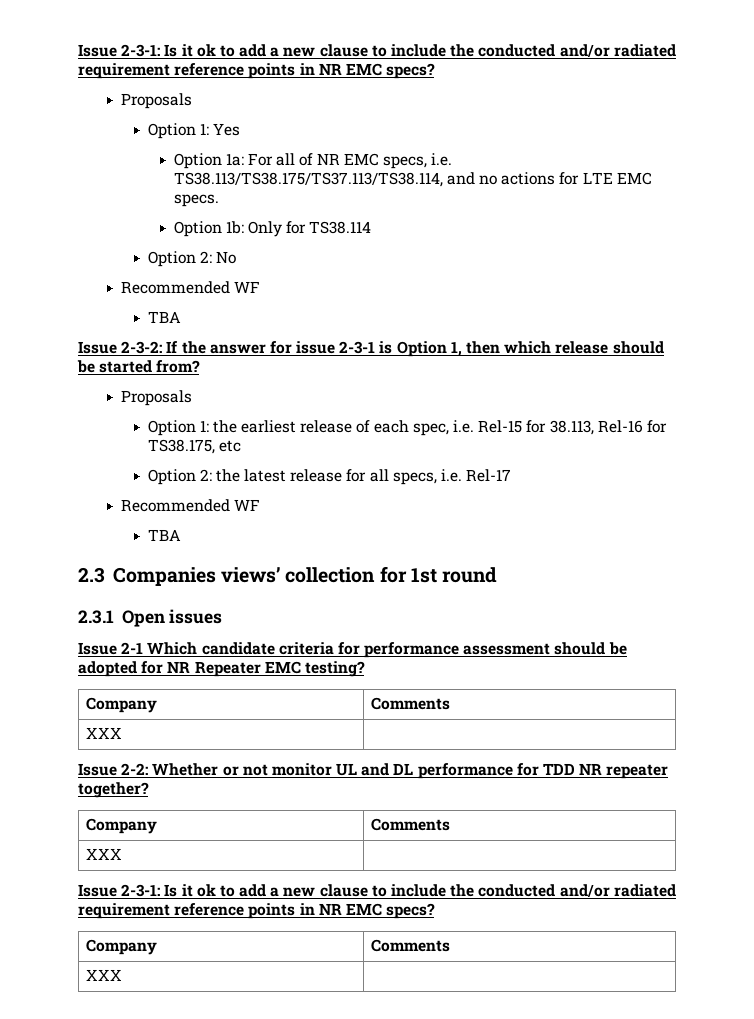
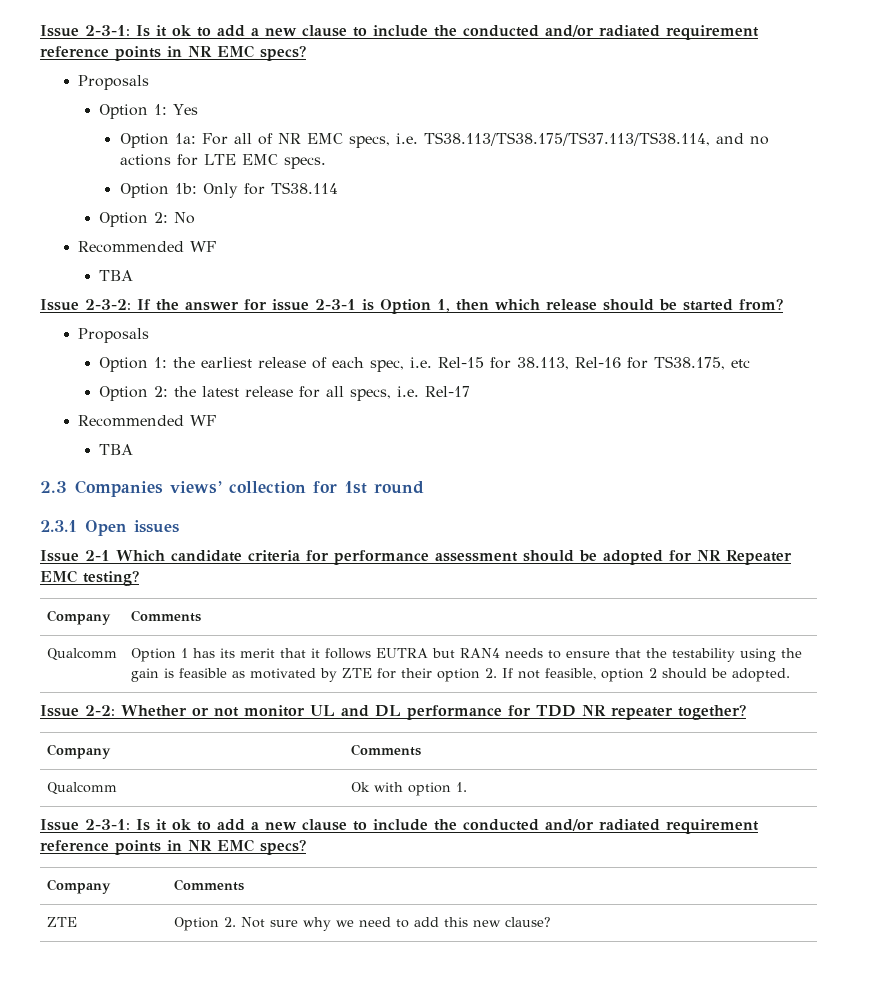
  Issue 2-1 Which candidate criteria for performance assessment should be adopted for NR Repeater EMC testing?
  Company | Comments
- XXX |
+ Qualcomm | Option 1 has its merit that it follows EUTRA but RAN4 needs to ensure that the testability using the gain is feasible as motivated by ZTE for their option 2. If not feasible, option 2 should be adopted.
  Issue 2-2: Whether or not monitor UL and DL performance for TDD NR repeater together?
  Company | Comments
- XXX |
+ Qualcomm | Ok with option 1.
  Issue 2-3-1: Is it ok to add a new clause to include the conducted and/or radiated requirement reference points in NR EMC specs?
  Company | Comments
- XXX |
+ ZTE | Option 2. Not sure why we need to add this new clause?

